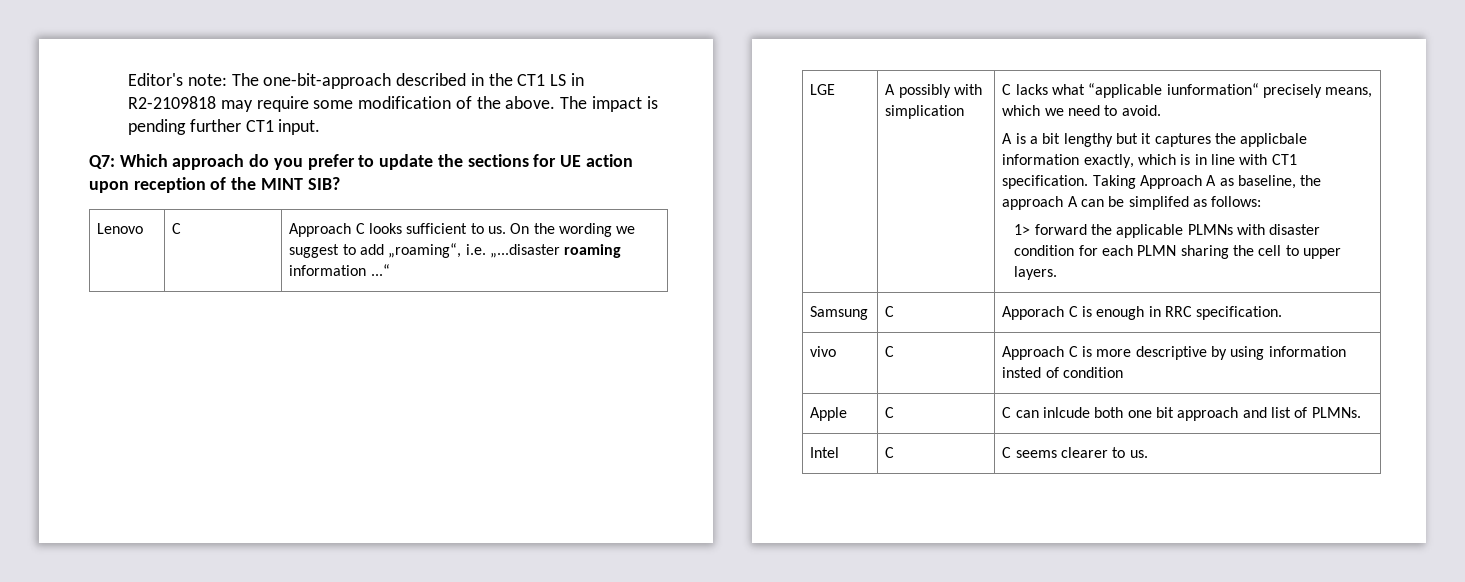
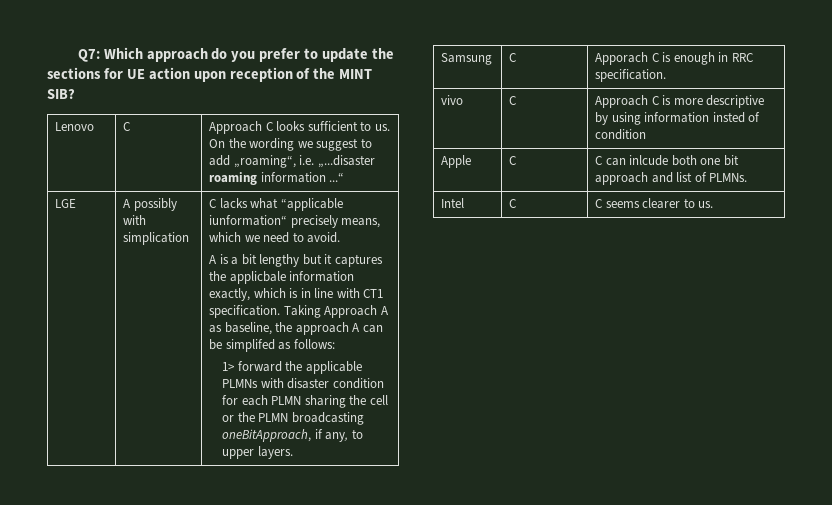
- Editor's note: The one-bit-approach described in the CT1 LS in R2-2109818 may require some modification of the above. The impact is pending further CT1 input.
- 1> forward the applicable PLMNs with disaster condition for each PLMN sharing the cell to upper layers.
+ 1> forward the applicable PLMNs with disaster condition for each PLMN sharing the cell or the PLMN broadcasting oneBitApproach, if any, to upper layers.

